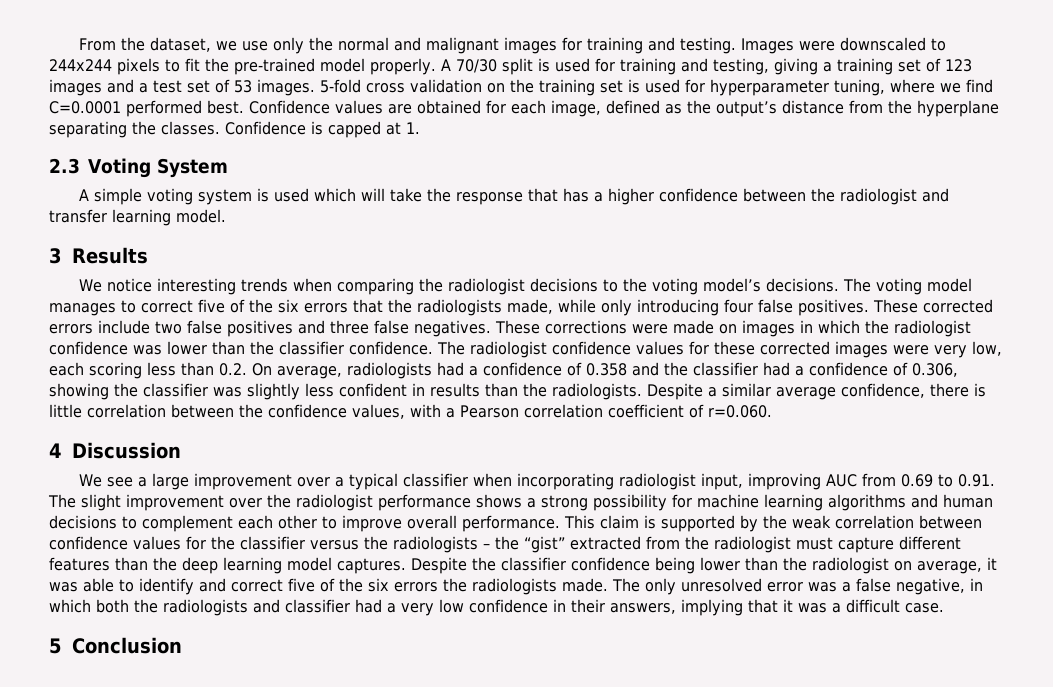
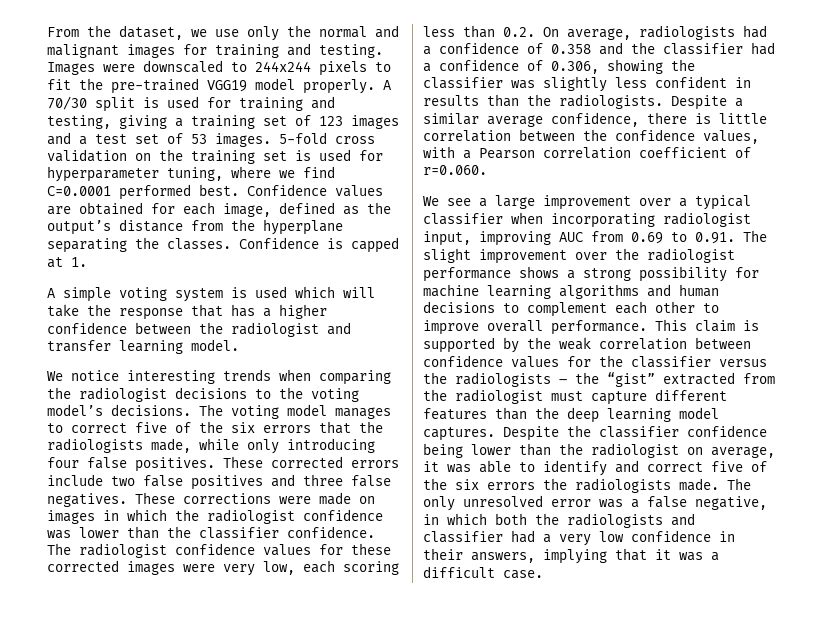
- Images were downscaled to 244x244 pixels to fit the pre-trained model properly.
+ Images were downscaled to 244x244 pixels to fit the pre-trained VGG19 model properly.
- 2.3 Voting System
- 3 Results
- 4 Discussion
- 5 Conclusion

